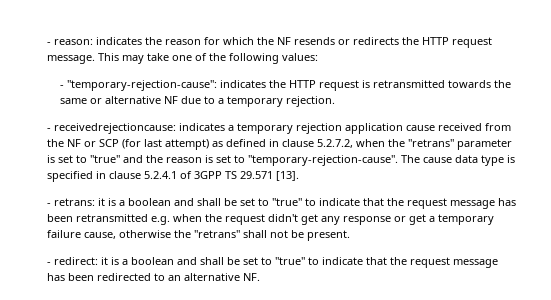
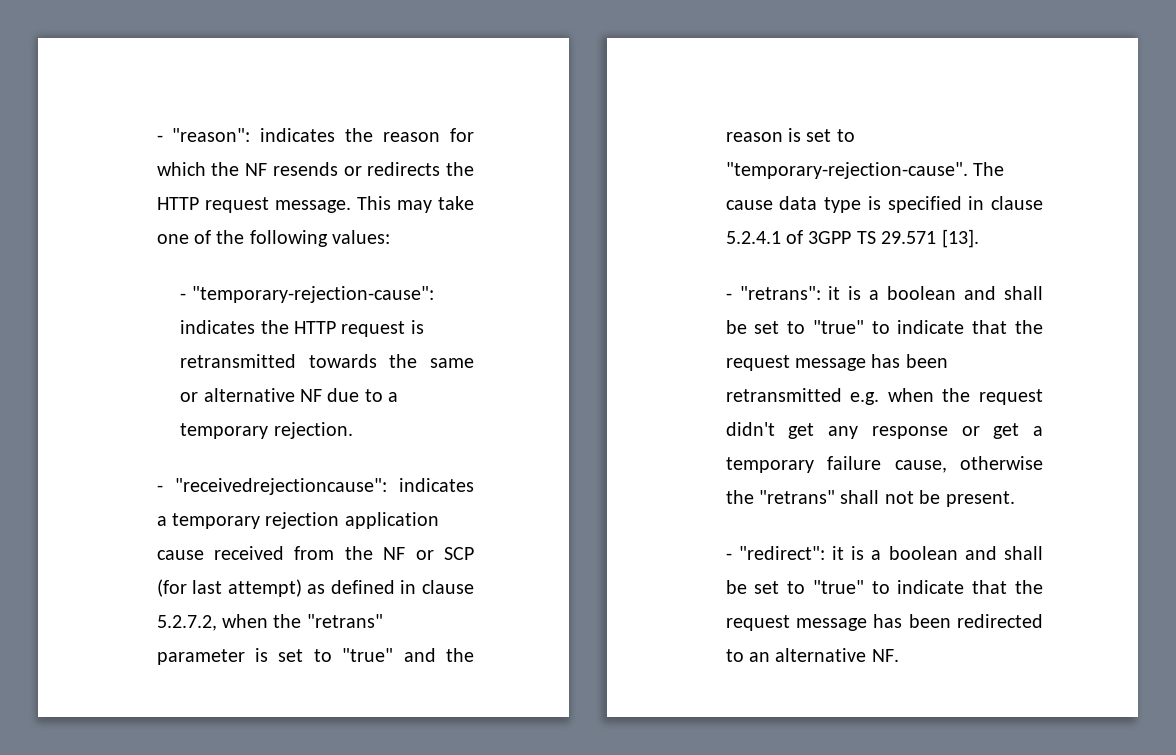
- - reason: indicates the reason for which the NF resends or redirects the HTTP request message.
+ - "reason": indicates the reason for which the NF resends or redirects the HTTP request message.
- - receivedrejectioncause: indicates a temporary rejection application cause received from the NF or SCP (for last attempt) as defined in clause 5.2.7.2, when the "retrans" parameter is set to "true" and the reason is set to "temporary-rejection-cause".
+ - "receivedrejectioncause": indicates a temporary rejection application cause received from the NF or SCP (for last attempt) as defined in clause 5.2.7.2, when the "retrans" parameter is set to "true" and the reason is set to "temporary-rejection-cause".
- - retrans: it is a boolean and shall be set to "true" to indicate that the request message has been retransmitted e.g. when the request didn't get any response or get a temporary failure cause, otherwise the "retrans" shall not be present.
+ - "retrans": it is a boolean and shall be set to "true" to indicate that the request message has been retransmitted e.g. when the request didn't get any response or get a temporary failure cause, otherwise the "retrans" shall not be present.
- - redirect: it is a boolean and shall be set to "true" to indicate that the request message has been redirected to an alternative NF.
+ - "redirect": it is a boolean and shall be set to "true" to indicate that the request message has been redirected to an alternative NF.

